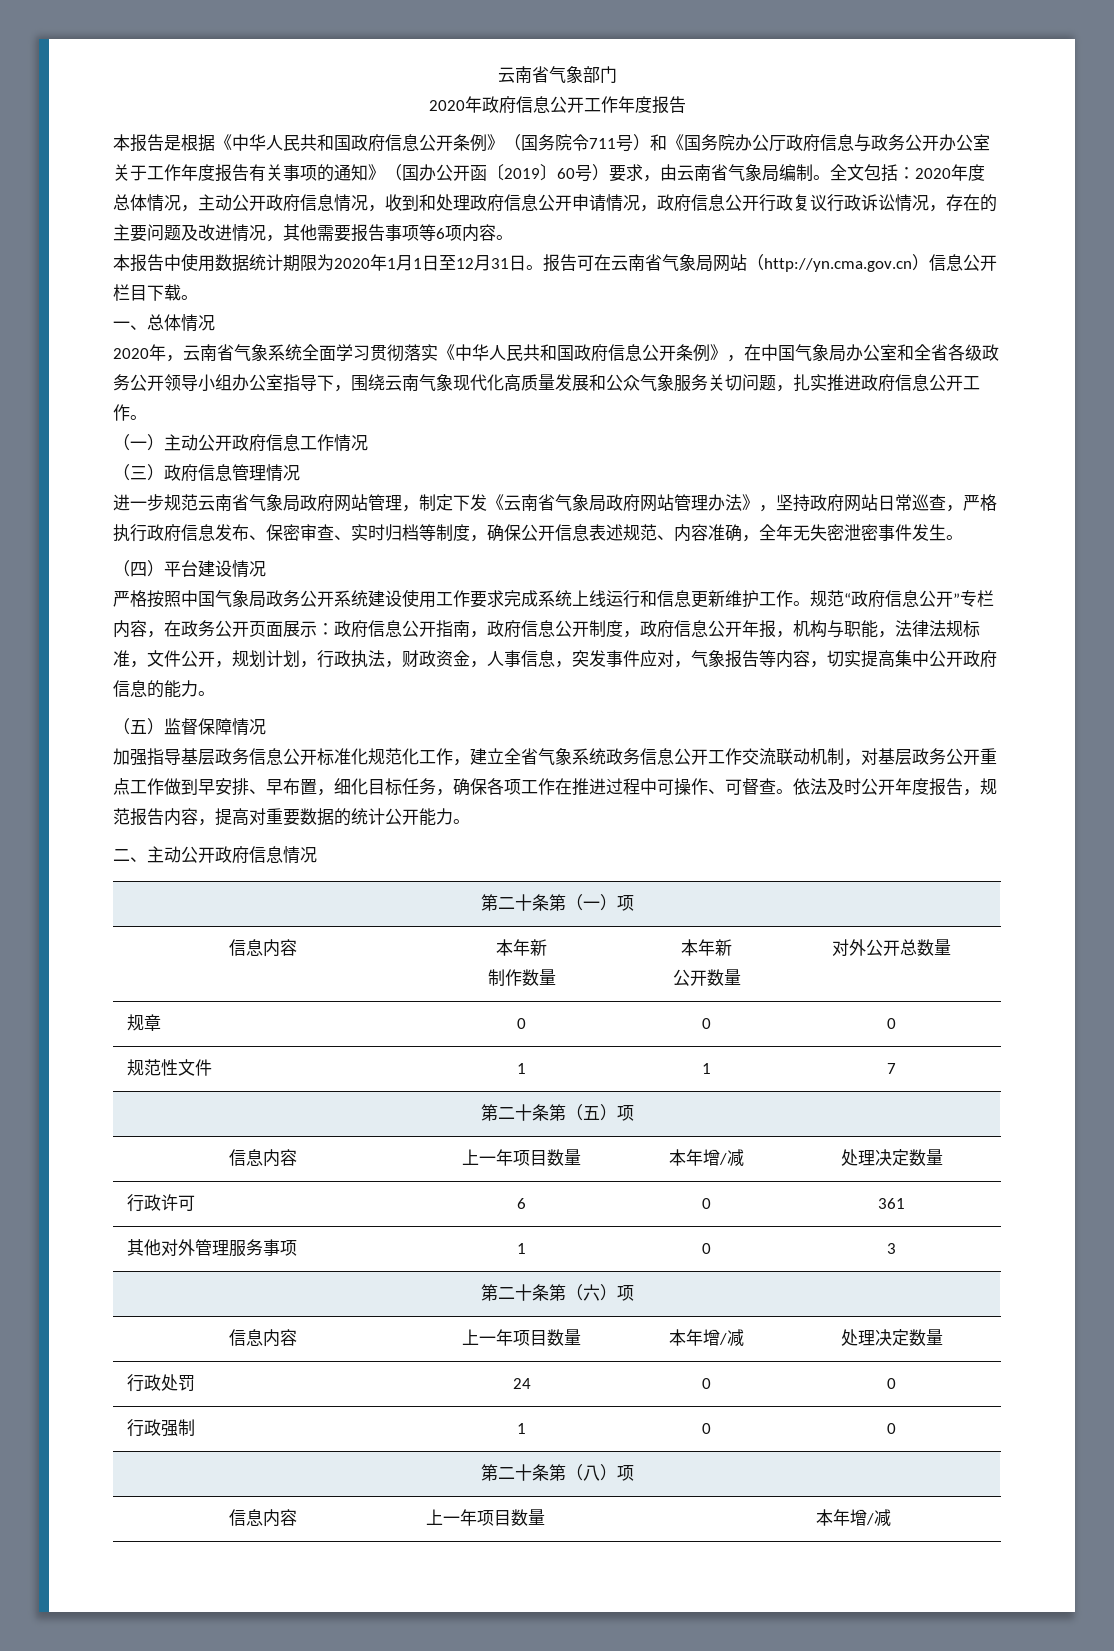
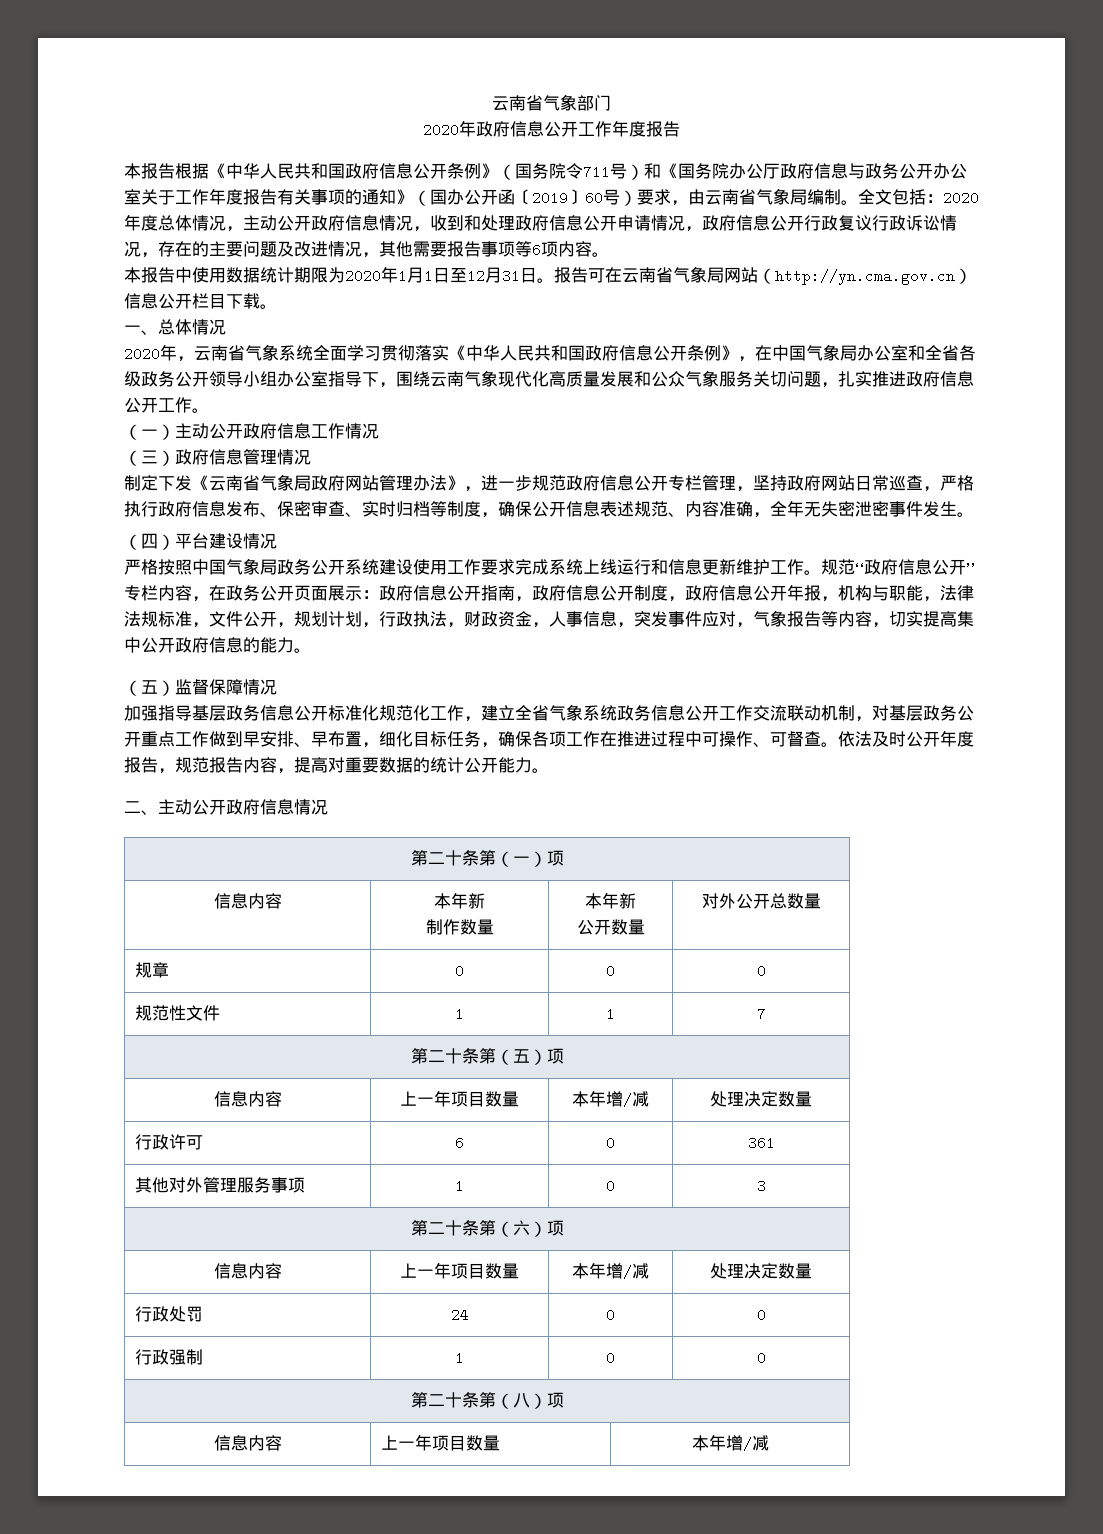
- 本报告是根据《中华人民共和国政府信息公开条例》（国务院令711号）和《国务院办公厅政府信息与政务公开办公室关于工作年度报告有关事项的通知》（国办公开函〔2019〕60号）要求，由云南省气象局编制。
+ 本报告根据《中华人民共和国政府信息公开条例》（国务院令711号）和《国务院办公厅政府信息与政务公开办公室关于工作年度报告有关事项的通知》（国办公开函〔2019〕60号）要求，由云南省气象局编制。
- 进一步规范云南省气象局政府网站管理，制定下发《云南省气象局政府网站管理办法》，坚持政府网站日常巡查，严格执行政府信息发布、保密审查、实时归档等制度，确保公开信息表述规范、内容准确，全年无失密泄密事件发生。
+ 制定下发《云南省气象局政府网站管理办法》，进一步规范政府信息公开专栏管理，坚持政府网站日常巡查，严格执行政府信息发布、保密审查、实时归档等制度，确保公开信息表述规范、内容准确，全年无失密泄密事件发生。

